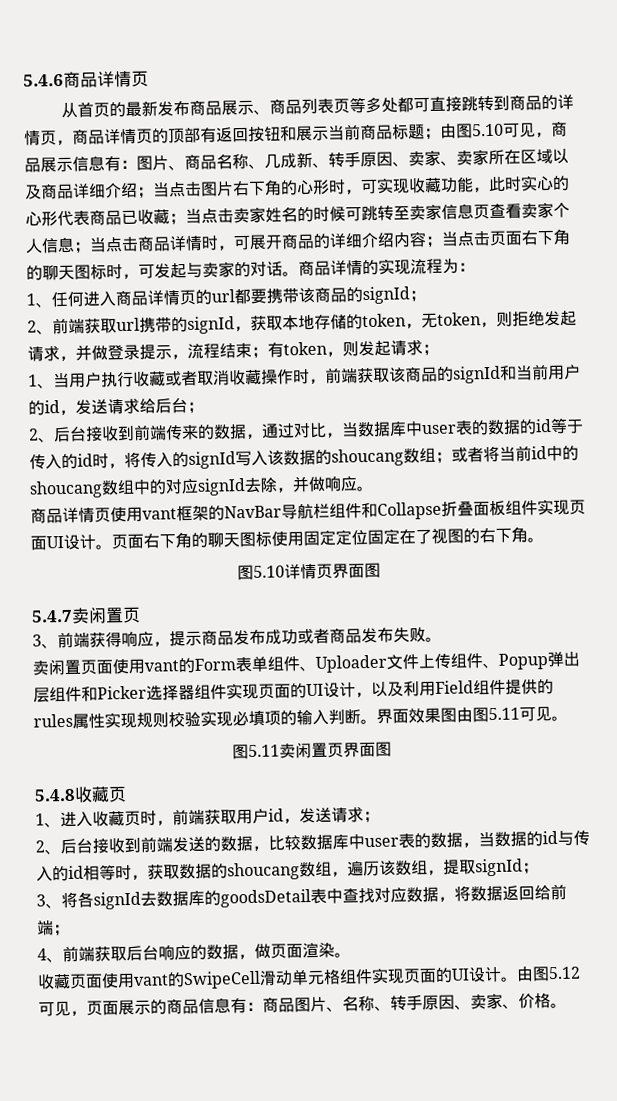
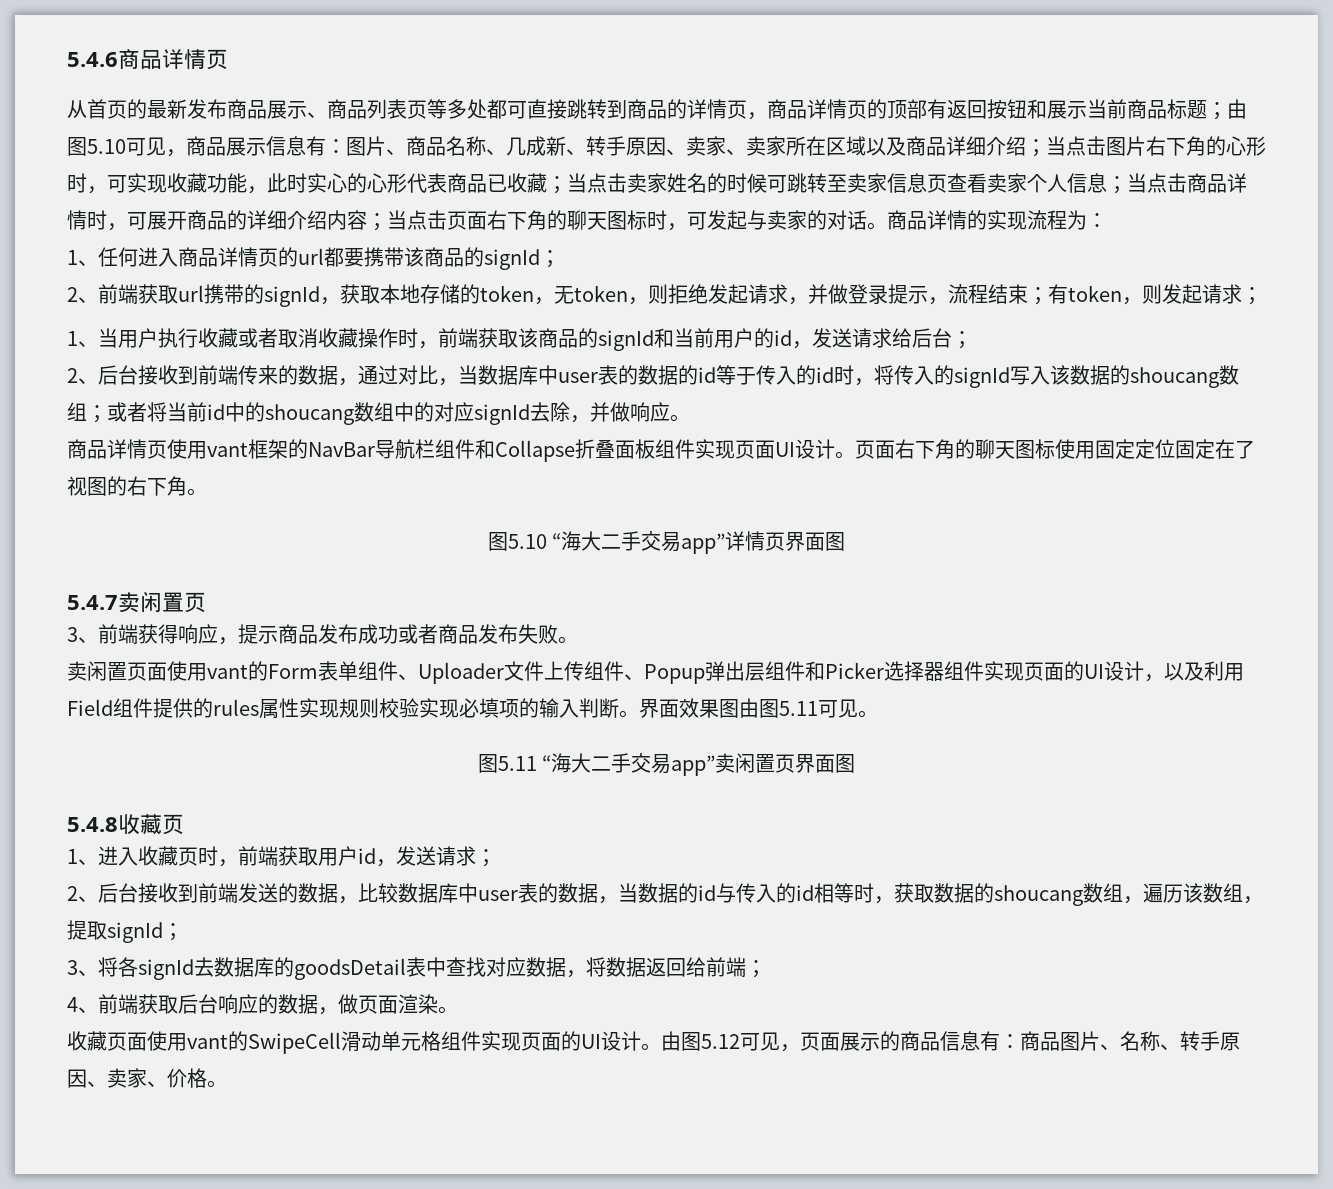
- 图5.10详情页界面图
+ 图5.10 “海大二手交易app”详情页界面图
- 图5.11卖闲置页界面图
+ 图5.11 “海大二手交易app”卖闲置页界面图

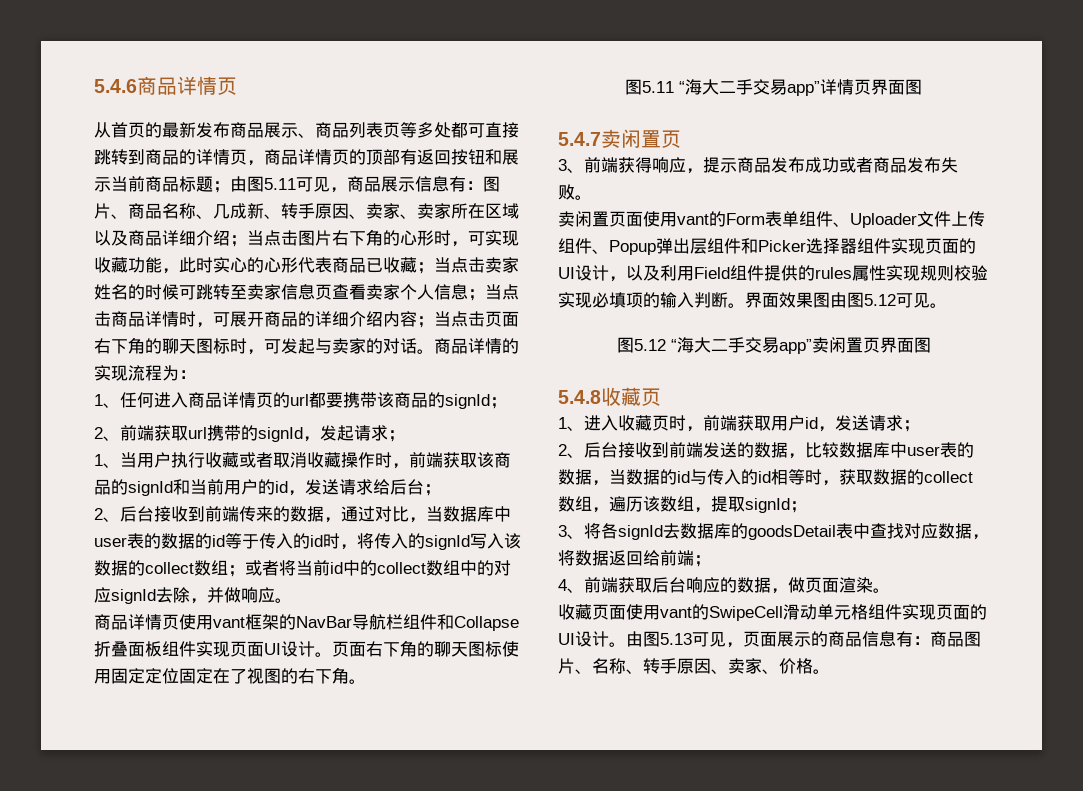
- 由图5.10可见，商品展示信息有：
+ 由图5.11可见，商品展示信息有：
- 2、前端获取url携带的signId，获取本地存储的token，无token，则拒绝发起请求，并做登录提示，流程结束；有token，则发起请求；
+ 2、前端获取url携带的signId，发起请求；
- 2、后台接收到前端传来的数据，通过对比，当数据库中user表的数据的id等于传入的id时，将传入的signId写入该数据的shoucang数组；或者将当前id中的shoucang数组中的对应signId去除，并做响应。
+ 2、后台接收到前端传来的数据，通过对比，当数据库中user表的数据的id等于传入的id时，将传入的signId写入该数据的collect数组；或者将当前id中的collect数组中的对应signId去除，并做响应。
- 图5.10 “海大二手交易app”详情页界面图
+ 图5.11 “海大二手交易app”详情页界面图
- 界面效果图由图5.11可见。
+ 界面效果图由图5.12可见。
- 图5.11 “海大二手交易app”卖闲置页界面图
+ 图5.12 “海大二手交易app”卖闲置页界面图
- 2、后台接收到前端发送的数据，比较数据库中user表的数据，当数据的id与传入的id相等时，获取数据的shoucang数组，遍历该数组，提取signId；
+ 2、后台接收到前端发送的数据，比较数据库中user表的数据，当数据的id与传入的id相等时，获取数据的collect数组，遍历该数组，提取signId；
- 由图5.12可见，页面展示的商品信息有：商品图片、名称、转手原因、卖家、价格。
+ 由图5.13可见，页面展示的商品信息有：商品图片、名称、转手原因、卖家、价格。

